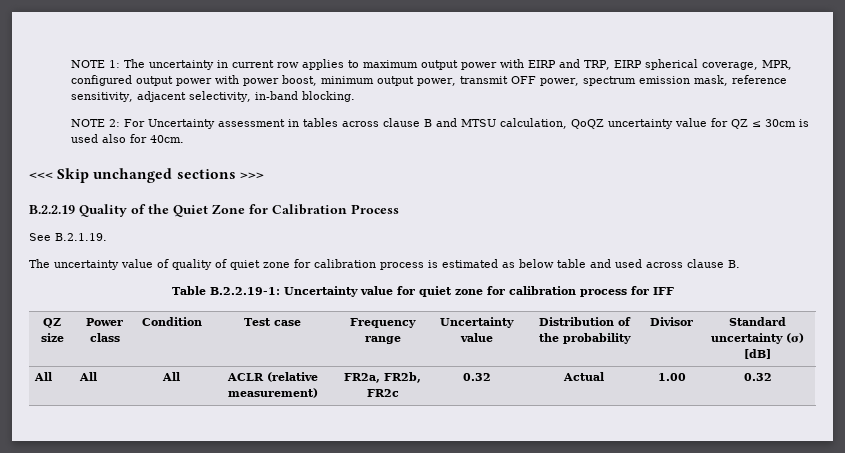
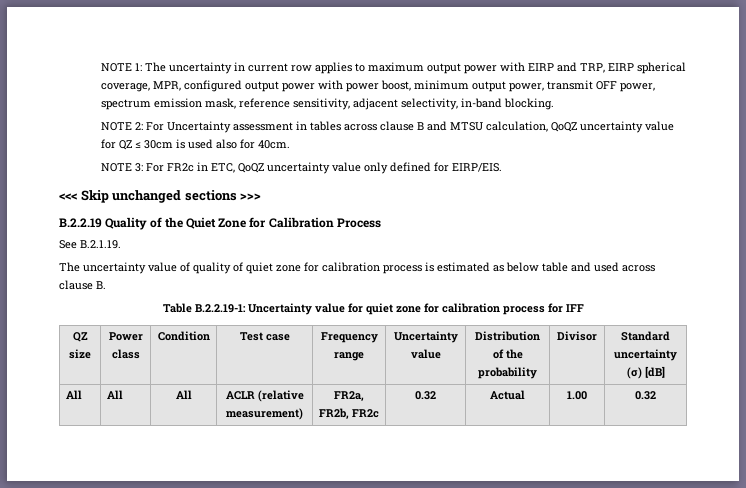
+ NOTE 3: For FR2c in ETC, QoQZ uncertainty value only defined for EIRP/EIS.

